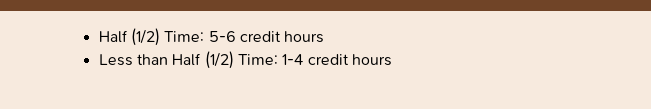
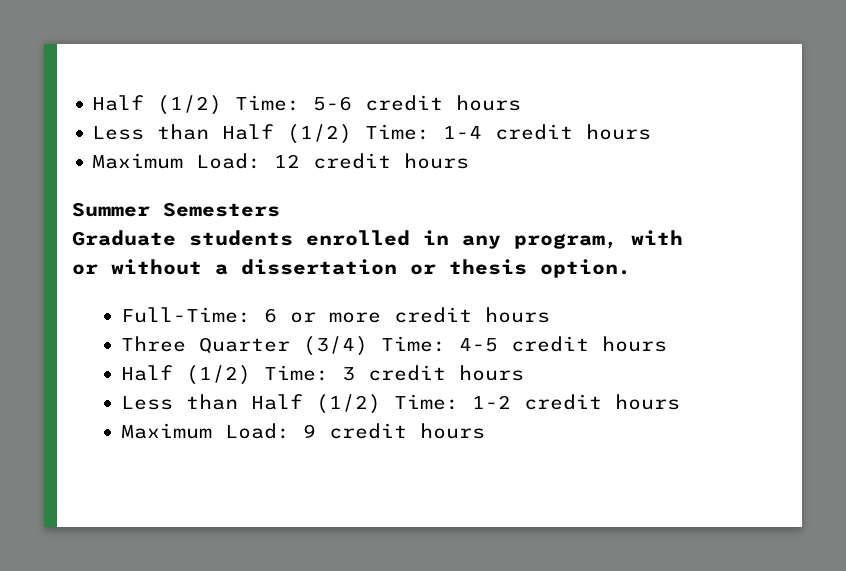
+ Maximum Load: 12 credit hours
+ Summer Semesters
+ Graduate students enrolled in any program, with or without a dissertation or thesis option.
+ Full-Time: 6 or more credit hours
+ Three Quarter (3/4) Time: 4-5 credit hours
+ Half (1/2) Time: 3 credit hours
+ Less than Half (1/2) Time: 1-2 credit hours
+ Maximum Load: 9 credit hours

